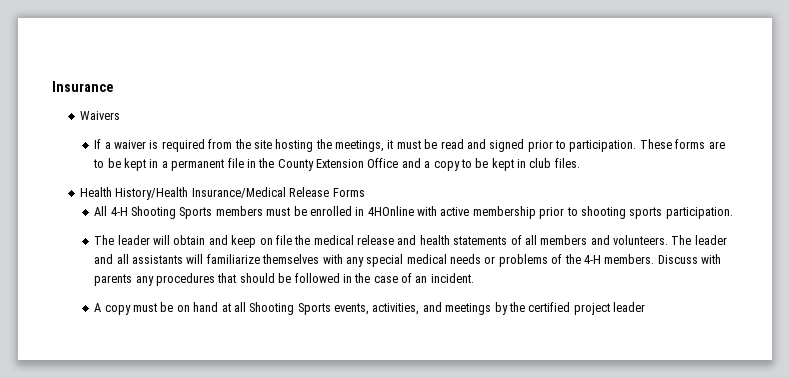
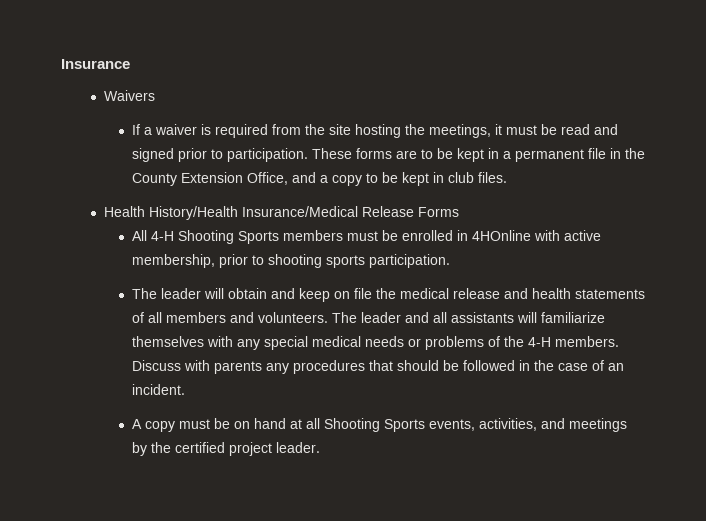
- These forms are to be kept in a permanent file in the County Extension Office and a copy to be kept in club files.
+ These forms are to be kept in a permanent file in the County Extension Office, and a copy to be kept in club files.
- All 4-H Shooting Sports members must be enrolled in 4HOnline with active membership prior to shooting sports participation.
+ All 4-H Shooting Sports members must be enrolled in 4HOnline with active membership, prior to shooting sports participation.
- A copy must be on hand at all Shooting Sports events, activities, and meetings by the certified project leader
+ A copy must be on hand at all Shooting Sports events, activities, and meetings by the certified project leader.

